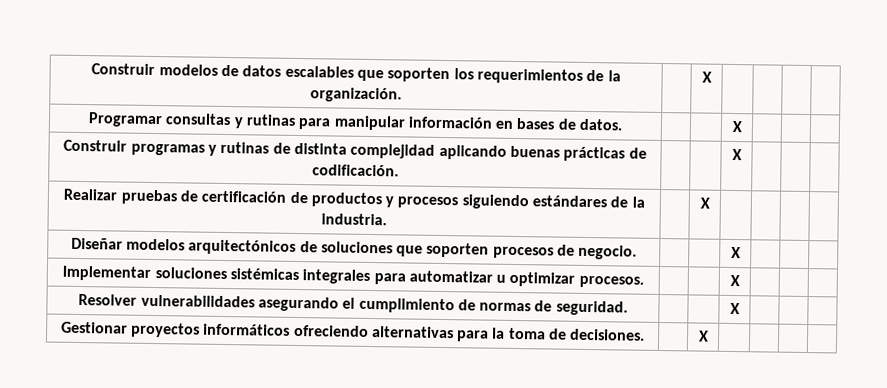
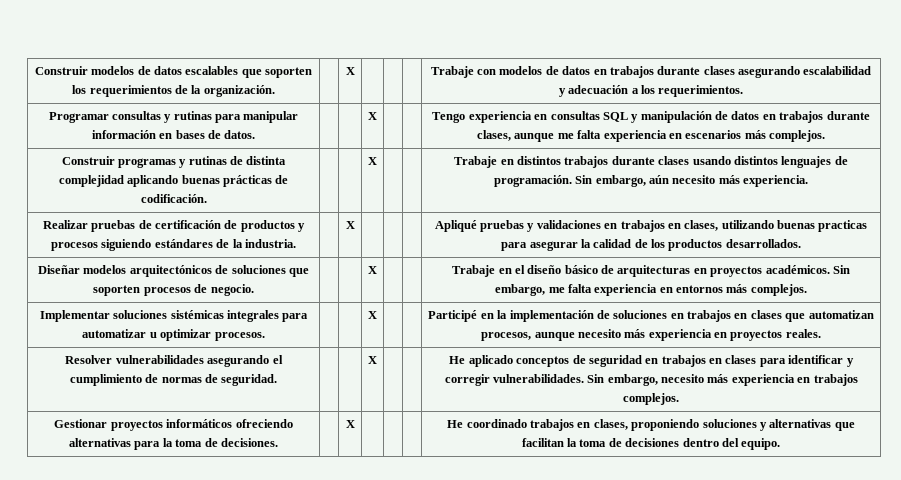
- Construir modelos de datos escalables que soporten los requerimientos de la organización. | | X | | | |
+ Construir modelos de datos escalables que soporten los requerimientos de la organización. | | X | | | | Trabaje con modelos de datos en trabajos durante clases asegurando escalabilidad y adecuación a los requerimientos.
- Programar consultas y rutinas para manipular información en bases de datos. | | | X | | |
+ Programar consultas y rutinas para manipular información en bases de datos. | | | X | | | Tengo experiencia en consultas SQL y manipulación de datos en trabajos durante clases, aunque me falta experiencia en escenarios más complejos.
- Construir programas y rutinas de distinta complejidad aplicando buenas prácticas de codificación. | | | X | | |
+ Construir programas y rutinas de distinta complejidad aplicando buenas prácticas de codificación. | | | X | | | Trabaje en distintos trabajos durante clases usando distintos lenguajes de programación. Sin embargo, aún necesito más experiencia.
- Realizar pruebas de certificación de productos y procesos siguiendo estándares de la industria. | | X | | | |
+ Realizar pruebas de certificación de productos y procesos siguiendo estándares de la industria. | | X | | | | Apliqué pruebas y validaciones en trabajos en clases, utilizando buenas practicas para asegurar la calidad de los productos desarrollados.
- Diseñar modelos arquitectónicos de soluciones que soporten procesos de negocio. | | | X | | |
+ Diseñar modelos arquitectónicos de soluciones que soporten procesos de negocio. | | | X | | | Trabaje en el diseño básico de arquitecturas en proyectos académicos. Sin embargo, me falta experiencia en entornos más complejos.
- Implementar soluciones sistémicas integrales para automatizar u optimizar procesos. | | | X | | |
+ Implementar soluciones sistémicas integrales para automatizar u optimizar procesos. | | | X | | | Participé en la implementación de soluciones en trabajos en clases que automatizan procesos, aunque necesito más experiencia en proyectos reales.
- Resolver vulnerabilidades asegurando el cumplimiento de normas de seguridad. | | | X | | |
+ Resolver vulnerabilidades asegurando el cumplimiento de normas de seguridad. | | | X | | | He aplicado conceptos de seguridad en trabajos en clases para identificar y corregir vulnerabilidades. Sin embargo, necesito más experiencia en trabajos complejos.
- Gestionar proyectos informáticos ofreciendo alternativas para la toma de decisiones. | | X | | | |
+ Gestionar proyectos informáticos ofreciendo alternativas para la toma de decisiones. | | X | | | | He coordinado trabajos en clases, proponiendo soluciones y alternativas que facilitan la toma de decisiones dentro del equipo.

